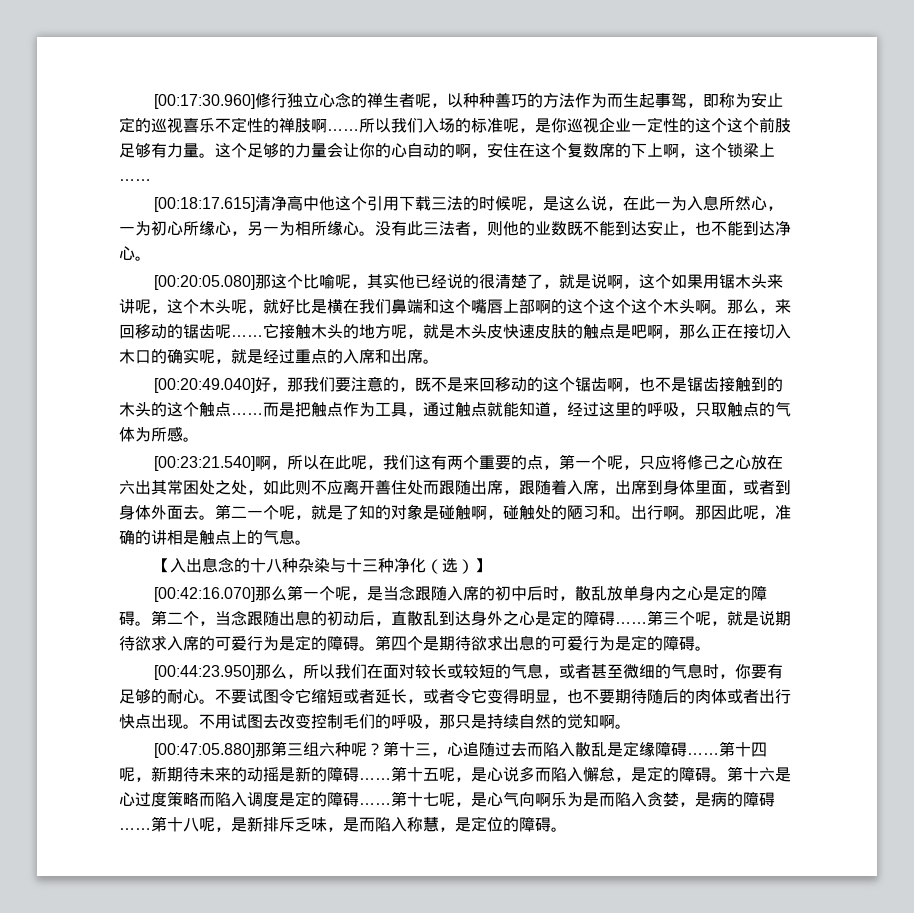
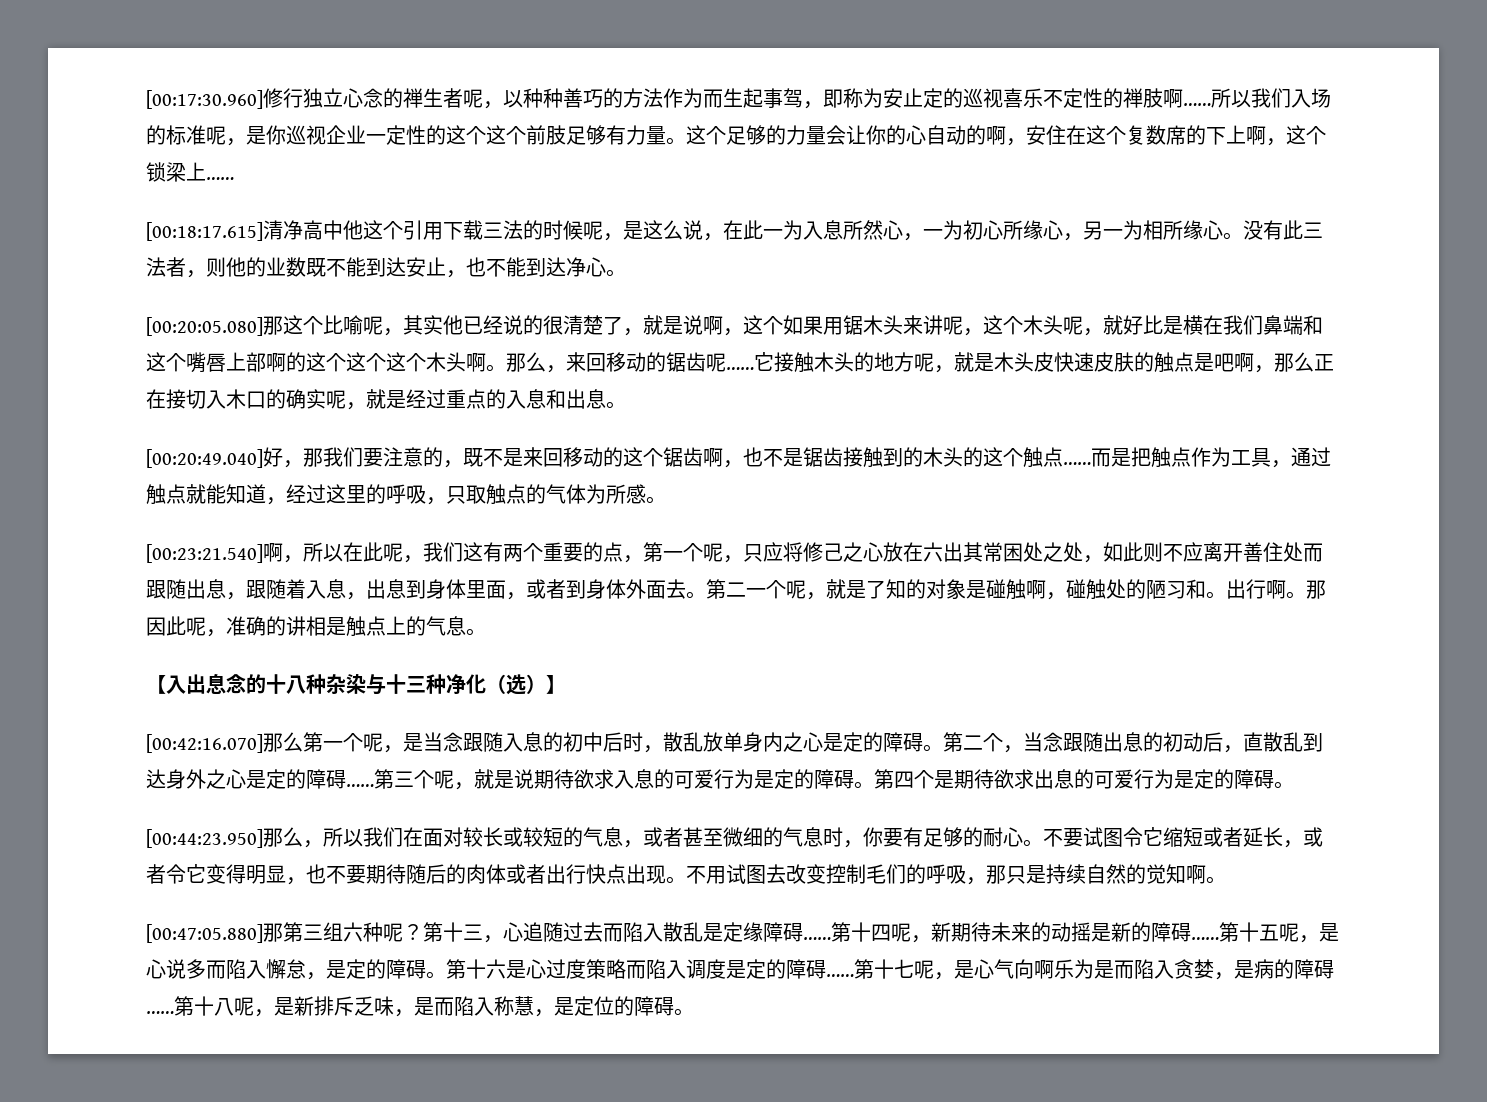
- 它接触木头的地方呢，就是木头皮快速皮肤的触点是吧啊，那么正在接切入木口的确实呢，就是经过重点的入席和出席。
+ 它接触木头的地方呢，就是木头皮快速皮肤的触点是吧啊，那么正在接切入木口的确实呢，就是经过重点的入息和出息。
- [00:23:21.540]啊，所以在此呢，我们这有两个重要的点，第一个呢，只应将修己之心放在六出其常困处之处，如此则不应离开善住处而跟随出席，跟随着入席，出席到身体里面，或者到身体外面去。
+ [00:23:21.540]啊，所以在此呢，我们这有两个重要的点，第一个呢，只应将修己之心放在六出其常困处之处，如此则不应离开善住处而跟随出息，跟随着入息，出息到身体里面，或者到身体外面去。
- [00:42:16.070]那么第一个呢，是当念跟随入席的初中后时，散乱放单身内之心是定的障碍。
+ [00:42:16.070]那么第一个呢，是当念跟随入息的初中后时，散乱放单身内之心是定的障碍。
- 第三个呢，就是说期待欲求入席的可爱行为是定的障碍。
+ 第三个呢，就是说期待欲求入息的可爱行为是定的障碍。

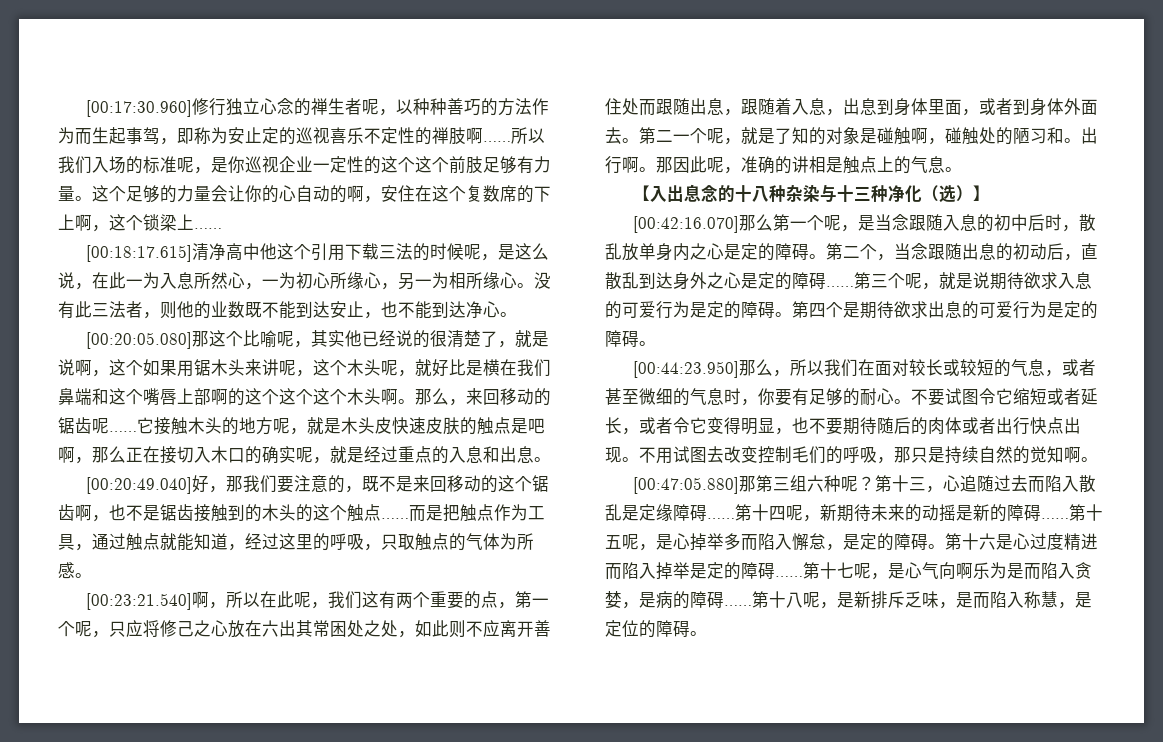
- 第十五呢，是心说多而陷入懈怠，是定的障碍。
+ 第十五呢，是心掉举多而陷入懈怠，是定的障碍。
- 第十六是心过度策略而陷入调度是定的障碍……
+ 第十六是心过度精进而陷入掉举是定的障碍……

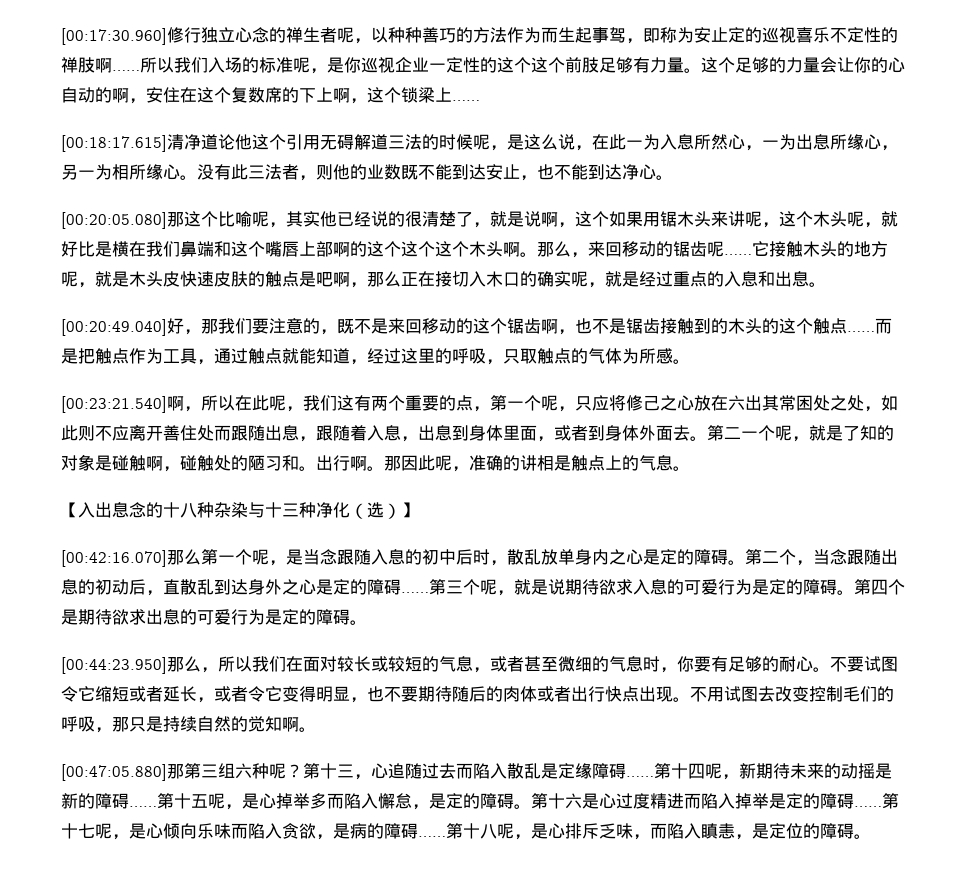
- [00:18:17.615]清净高中他这个引用下载三法的时候呢，是这么说，在此一为入息所然心，一为初心所缘心，另一为相所缘心。
+ [00:18:17.615]清净道论他这个引用无碍解道三法的时候呢，是这么说，在此一为入息所然心，一为出息所缘心，另一为相所缘心。
- 第十七呢，是心气向啊乐为是而陷入贪婪，是病的障碍……
+ 第十七呢，是心倾向乐味而陷入贪欲，是病的障碍……
- 第十八呢，是新排斥乏味，是而陷入称慧，是定位的障碍。
+ 第十八呢，是心排斥乏味，而陷入瞋恚，是定位的障碍。

